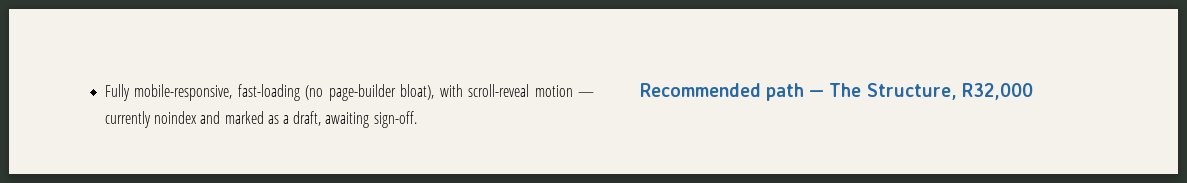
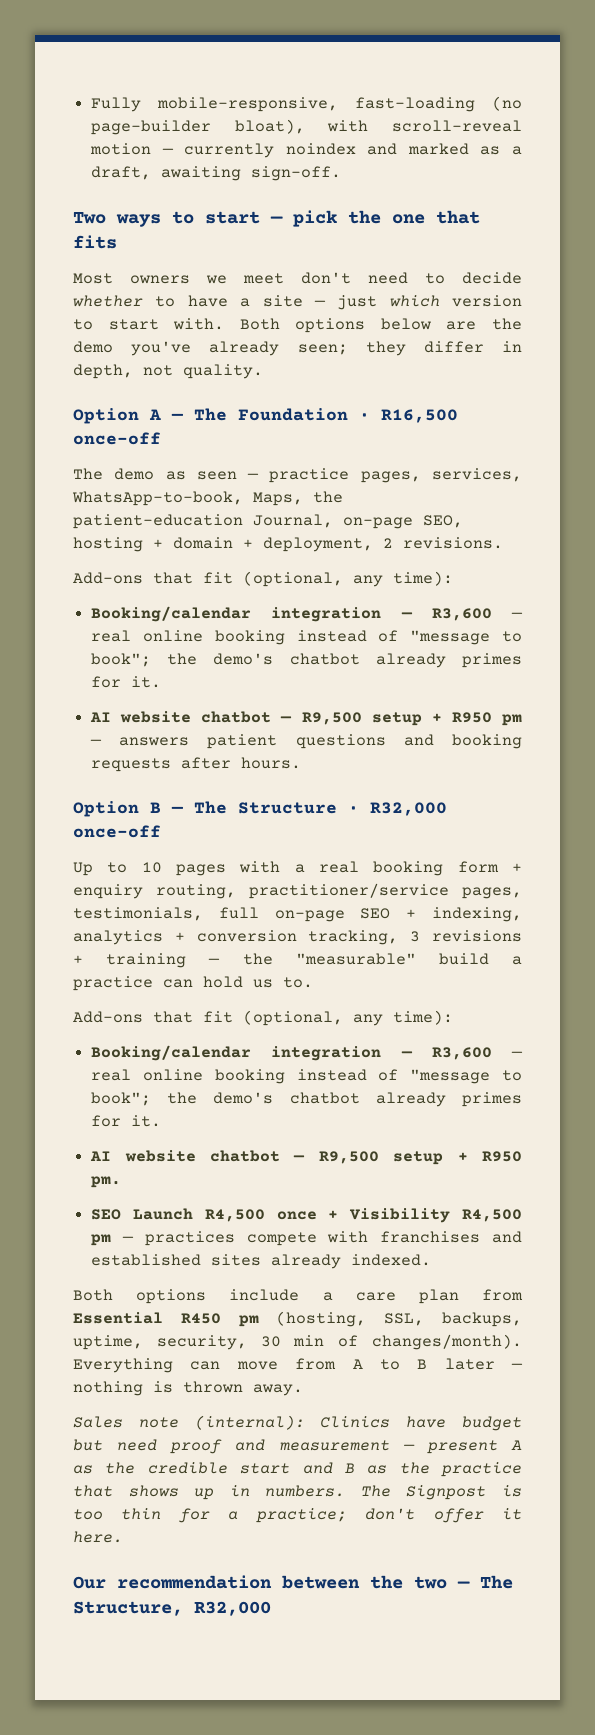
- Recommended path — The Structure, R32,000
+ Two ways to start — pick the one that fits
+ Most owners we meet don't need to decide whether to have a site — just which version to start with. Both options below are the demo you've already seen; they differ in depth, not quality.
+ Option A — The Foundation · R16,500 once-off
+ The demo as seen — practice pages, services, WhatsApp-to-book, Maps, the patient-education Journal, on-page SEO, hosting + domain + deployment, 2 revisions.
+ Add-ons that fit (optional, any time):
+ Booking/calendar integration — R3,600 — real online booking instead of "message to book"; the demo's chatbot already primes for it.
+ AI website chatbot — R9,500 setup + R950 pm — answers patient questions and booking requests after hours.
+ Option B — The Structure · R32,000 once-off
+ Up to 10 pages with a real booking form + enquiry routing, practitioner/service pages, testimonials, full on-page SEO + indexing, analytics + conversion tracking, 3 revisions + training — the "measurable" build a practice can hold us to.
+ Add-ons that fit (optional, any time):
+ Booking/calendar integration — R3,600 — real online booking instead of "message to book"; the demo's chatbot already primes for it.
+ AI website chatbot — R9,500 setup + R950 pm.
+ SEO Launch R4,500 once + Visibility R4,500 pm — practices compete with franchises and established sites already indexed.
+ Both options include a care plan from Essential R450 pm (hosting, SSL, backups, uptime, security, 30 min of changes/month). Everything can move from A to B later — nothing is thrown away.
+ Sales note (internal): Clinics have budget but need proof and measurement — present A as the credible start and B as the practice that shows up in numbers. The Signpost is too thin for a practice; don't offer it here.
+ Our recommendation between the two — The Structure, R32,000

